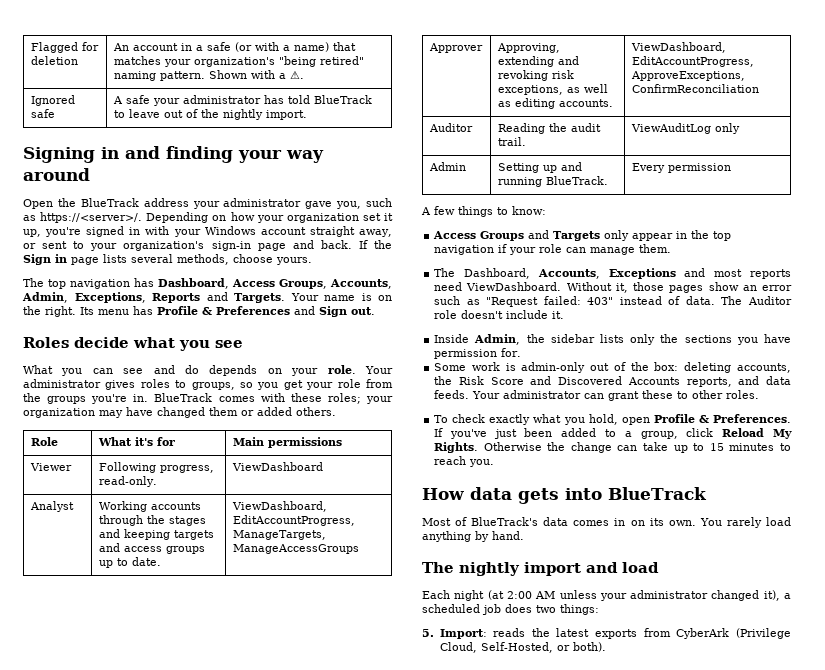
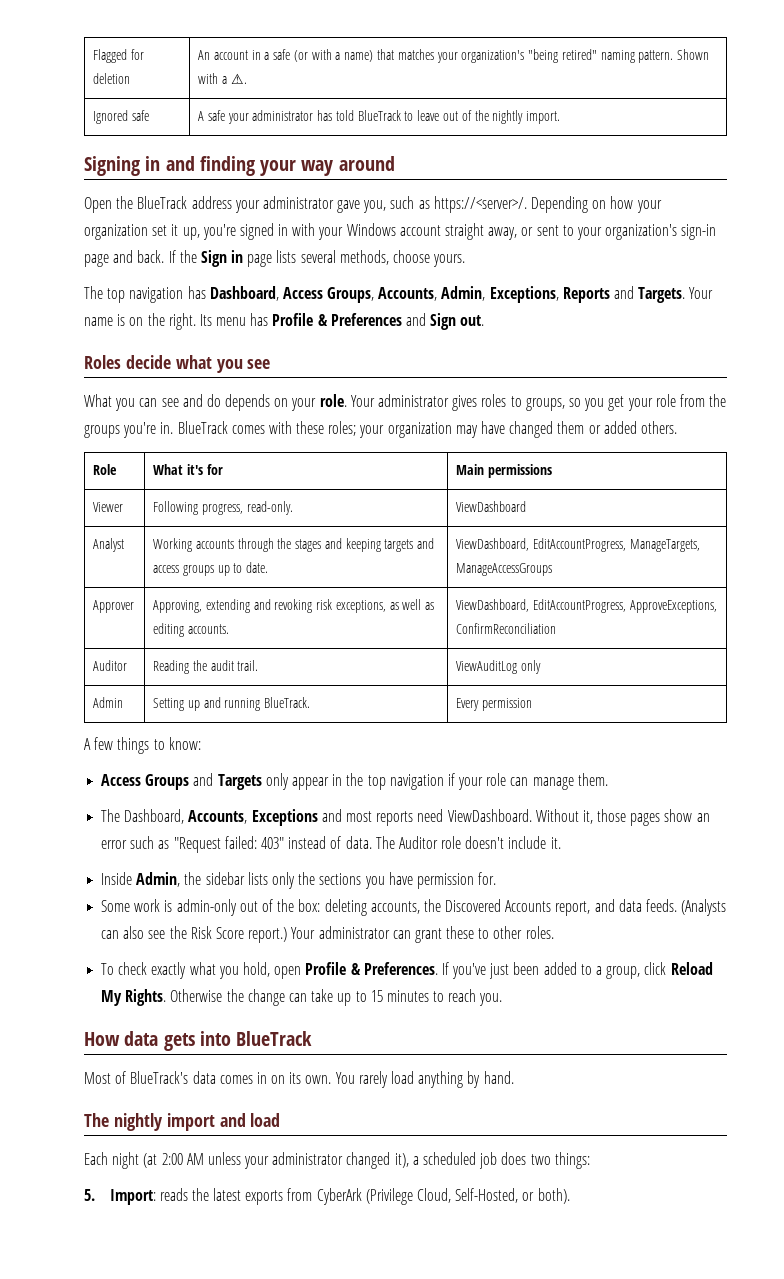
- Some work is admin-only out of the box: deleting accounts, the Risk Score and Discovered Accounts reports, and data feeds.
+ Some work is admin-only out of the box: deleting accounts, the Discovered Accounts report, and data feeds.
+ (Analysts can also see the Risk Score report.)

